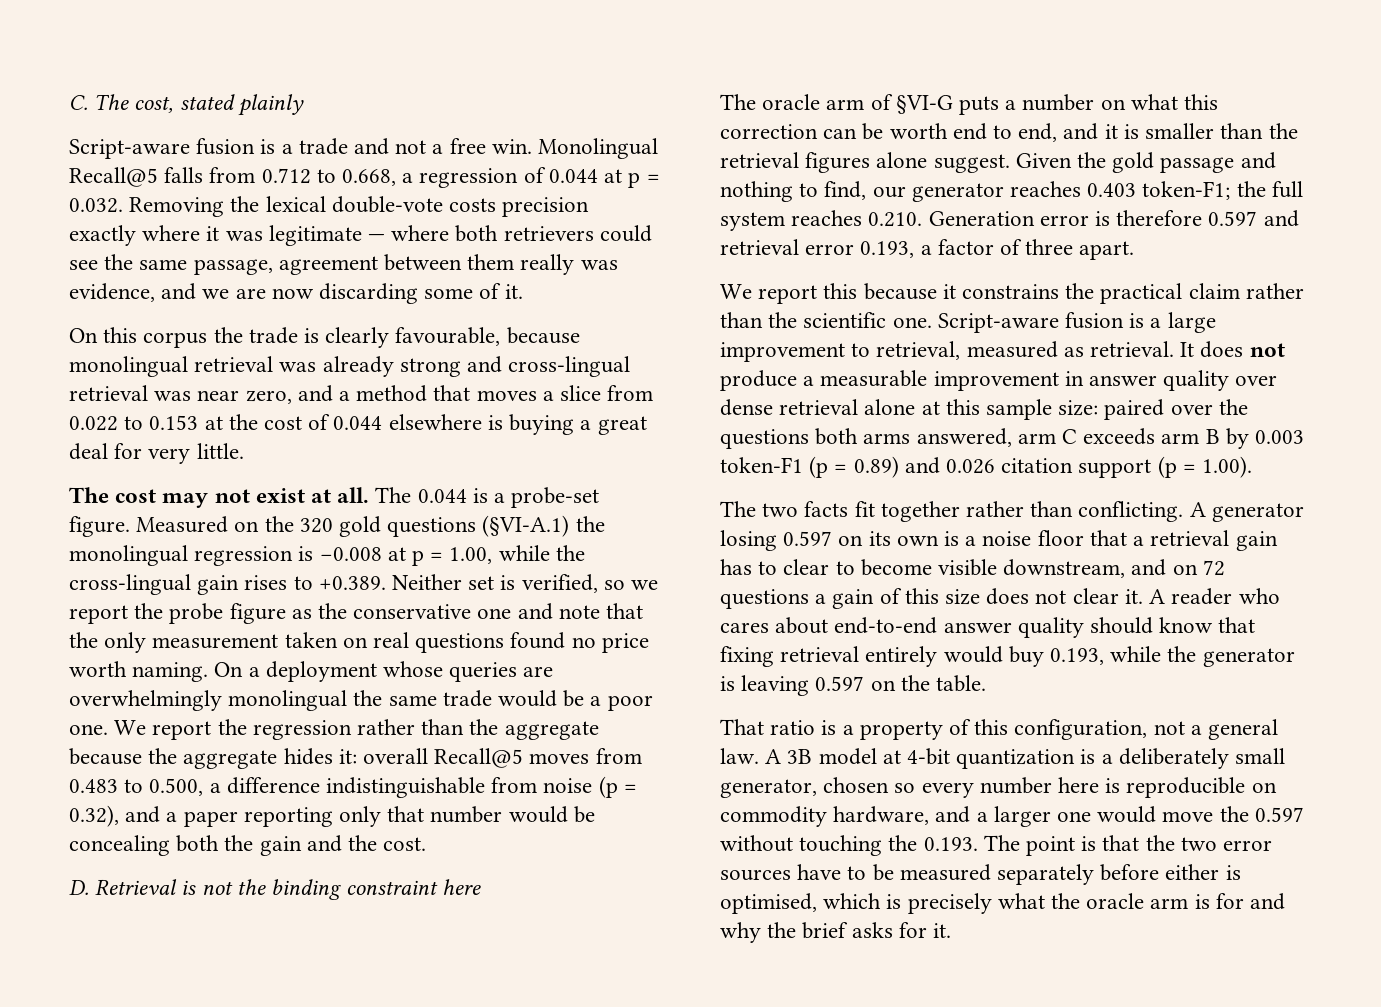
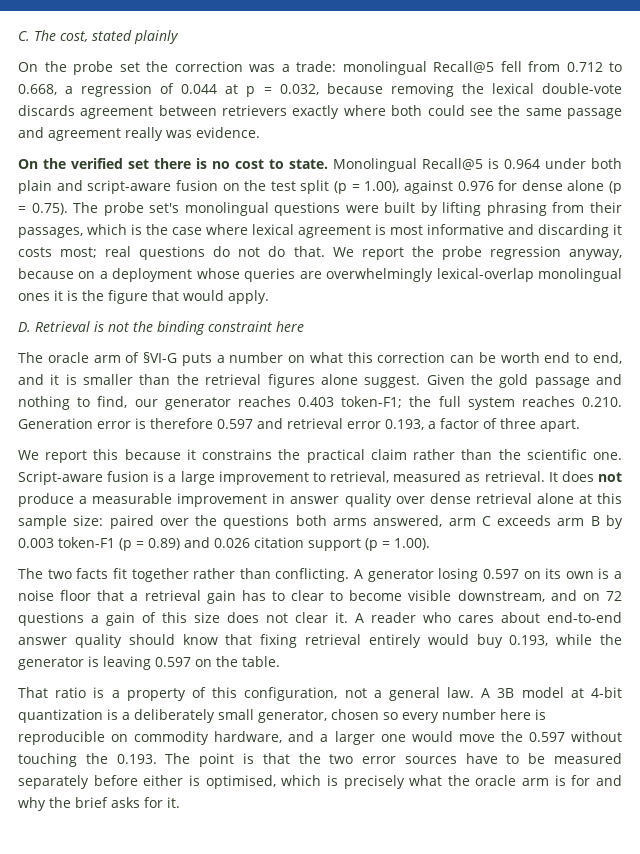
- Script-aware fusion is a trade and not a free win. Monolingual Recall@5 falls from 0.712 to 0.668, a regression of 0.044 at p = 0.032. Removing the lexical double-vote costs precision exactly where it was legitimate — where both retrievers could see the same passage, agreement between them really was evidence, and we are now discarding some of it.
- On this corpus the trade is clearly favourable, because monolingual retrieval was already strong and cross-lingual retrieval was near zero, and a method that moves a slice from 0.022 to 0.153 at the cost of 0.044 elsewhere is buying a great deal for very little.
- The cost may not exist at all. The 0.044 is a probe-set figure. Measured on the 320 gold questions (§VI-A.1) the monolingual regression is −0.008 at p = 1.00, while the cross-lingual gain rises to +0.389. Neither set is verified, so we report the probe figure as the conservative one and note that the only measurement taken on real questions found no price worth naming. On a deployment whose queries are overwhelmingly monolingual the same trade would be a poor one. We report the regression rather than the aggregate because the aggregate hides it: overall Recall@5 moves from 0.483 to 0.500, a difference indistinguishable from noise (p = 0.32), and a paper reporting only that number would be concealing both the gain and the cost.
+ On the probe set the correction was a trade: monolingual Recall@5 fell from 0.712 to 0.668, a regression of 0.044 at p = 0.032, because removing the lexical double-vote discards agreement between retrievers exactly where both could see the same passage and agreement really was evidence.
+ On the verified set there is no cost to state. Monolingual Recall@5 is 0.964 under both plain and script-aware fusion on the test split (p = 1.00), against 0.976 for dense alone (p = 0.75). The probe set's monolingual questions were built by lifting phrasing from their passages, which is the case where lexical agreement is most informative and discarding it costs most; real questions do not do that. We report the probe regression anyway, because on a deployment whose queries are overwhelmingly lexical-overlap monolingual ones it is the figure that would apply.

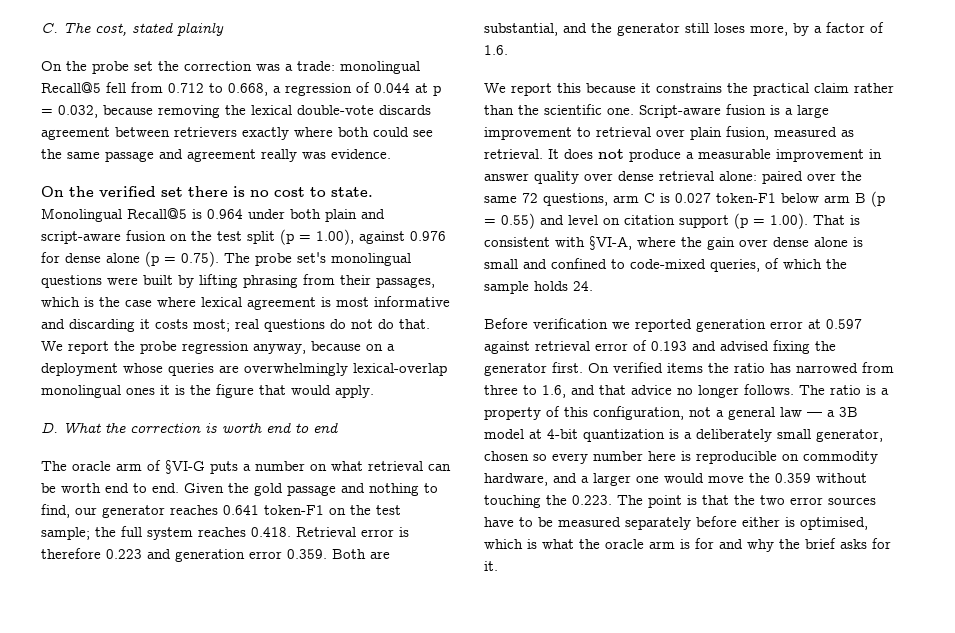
- D. Retrieval is not the binding constraint here
+ D. What the correction is worth end to end
- The oracle arm of §VI-G puts a number on what this correction can be worth end to end, and it is smaller than the retrieval figures alone suggest.
+ The oracle arm of §VI-G puts a number on what retrieval can be worth end to end.
- Given the gold passage and nothing to find, our generator reaches 0.403 token-F1; the full system reaches 0.210. Generation error is therefore 0.597 and retrieval error 0.193, a factor of three apart.
+ Given the gold passage and nothing to find, our generator reaches 0.641 token-F1 on the test sample; the full system reaches 0.418. Retrieval error is therefore 0.223 and generation error 0.359. Both are substantial, and the generator still loses more, by a factor of 1.6.
- Script-aware fusion is a large improvement to retrieval, measured as retrieval.
+ Script-aware fusion is a large improvement to retrieval over plain fusion, measured as retrieval.
- It does not produce a measurable improvement in answer quality over dense retrieval alone at this sample size: paired over the questions both arms answered, arm C exceeds arm B by 0.003 token-F1 (p = 0.89) and 0.026 citation support (p = 1.00).
- The two facts fit together rather than conflicting. A generator losing 0.597 on its own is a noise floor that a retrieval gain has to clear to become visible downstream, and on 72 questions a gain of this size does not clear it. A reader who cares about end-to-end answer quality should know that fixing retrieval entirely would buy 0.193, while the generator is leaving 0.597 on the table.
- That ratio is a property of this configuration, not a general law. A 3B model at 4-bit quantization is a deliberately small generator, chosen so every number here is reproducible on commodity hardware, and a larger one would move the 0.597 without touching the 0.193. The point is that the two error sources have to be measured separately before either is optimised, which is precisely what the oracle arm is for and why the brief asks for it.
+ It does not produce a measurable improvement in answer quality over dense retrieval alone: paired over the same 72 questions, arm C is 0.027 token-F1 below arm B (p = 0.55) and level on citation support (p = 1.00). That is consistent with §VI-A, where the gain over dense alone is small and confined to code-mixed queries, of which the sample holds 24.
+ Before verification we reported generation error at 0.597 against retrieval error of 0.193 and advised fixing the generator first. On verified items the ratio has narrowed from three to 1.6, and that advice no longer follows. The ratio is a property of this configuration, not a general law — a 3B model at 4-bit quantization is a deliberately small generator, chosen so every number here is reproducible on commodity hardware, and a larger one would move the 0.359 without touching the 0.223. The point is that the two error sources have to be measured separately before either is optimised, which is what the oracle arm is for and why the brief asks for it.

